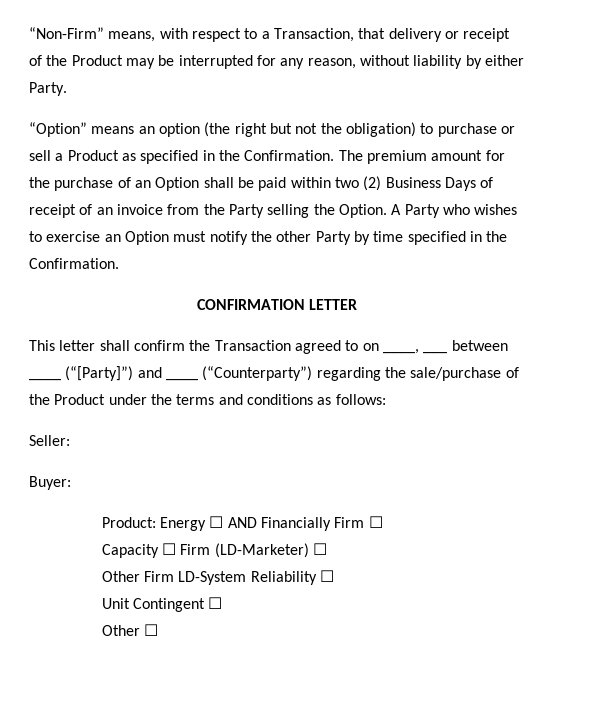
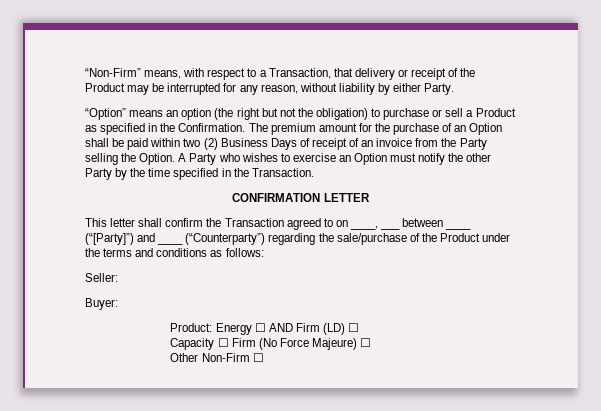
- A Party who wishes to exercise an Option must notify the other Party by time specified in the Confirmation.
+ A Party who wishes to exercise an Option must notify the other Party by the time specified in the Transaction.
- Product: Energy ☐ AND Financially Firm ☐
+ Product: Energy ☐ AND Firm (LD) ☐
- Capacity ☐ Firm (LD-Marketer) ☐
- Other Firm LD-System Reliability ☐
- Unit Contingent ☐
- Other ☐
+ Capacity ☐ Firm (No Force Majeure) ☐
+ Other Non-Firm ☐

